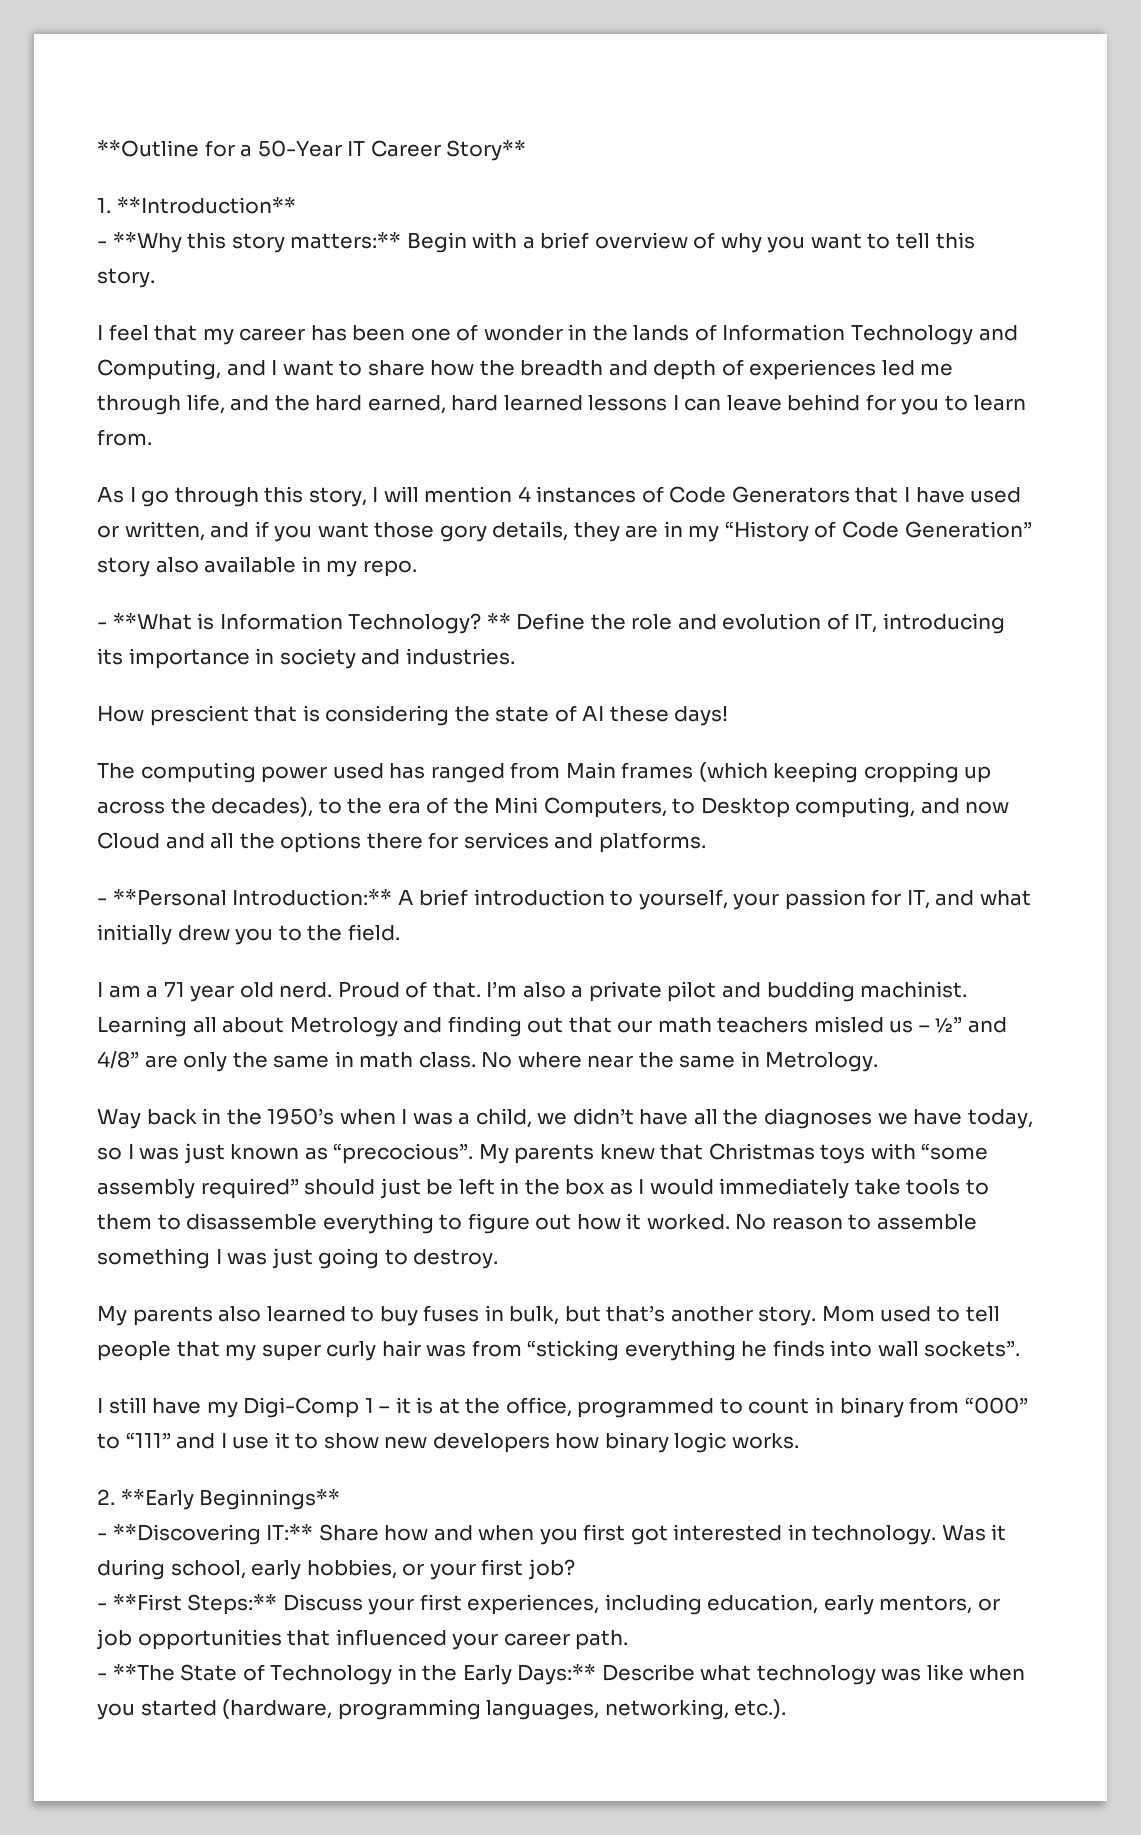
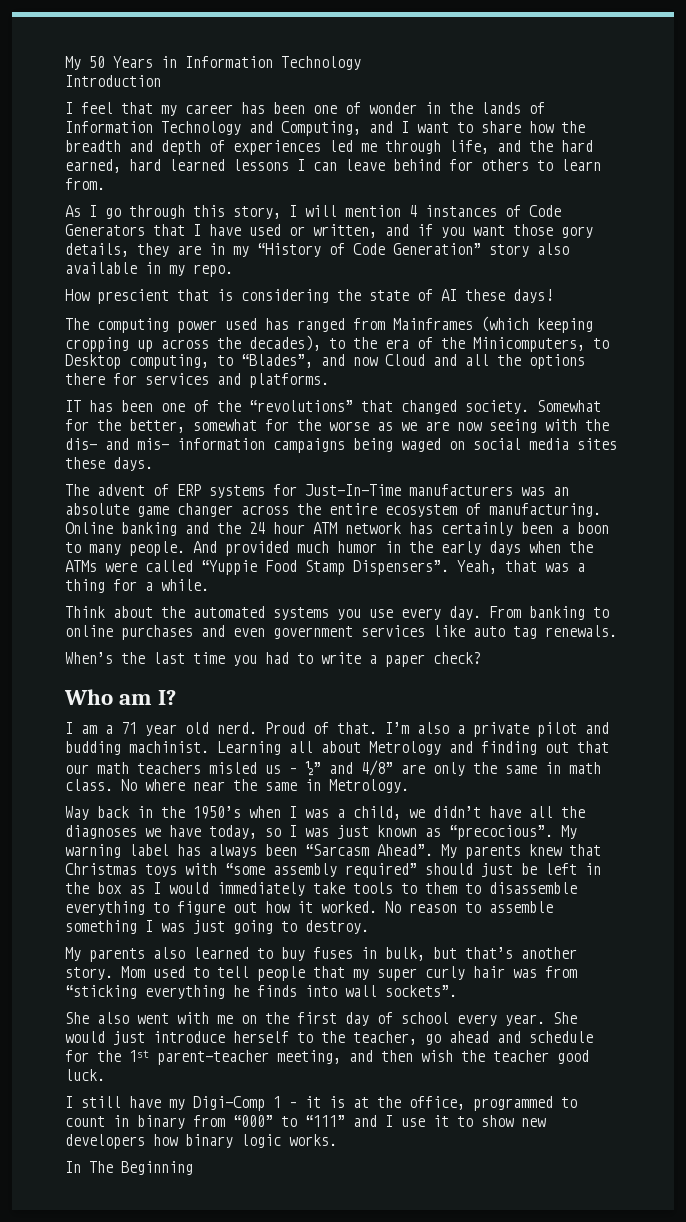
- **Outline for a 50-Year IT Career Story**
- 1. **Introduction**
- - **Why this story matters:** Begin with a brief overview of why you want to tell this story.
+ My 50 Years in Information Technology
+ Introduction
- I feel that my career has been one of wonder in the lands of Information Technology and Computing, and I want to share how the breadth and depth of experiences led me through life, and the hard earned, hard learned lessons I can leave behind for you to learn from.
+ I feel that my career has been one of wonder in the lands of Information Technology and Computing, and I want to share how the breadth and depth of experiences led me through life, and the hard earned, hard learned lessons I can leave behind for others to learn from.
- - **What is Information Technology? ** Define the role and evolution of IT, introducing its importance in society and industries.
- The computing power used has ranged from Main frames (which keeping cropping up across the decades), to the era of the Mini Computers, to Desktop computing, and now Cloud and all the options there for services and platforms.
+ The computing power used has ranged from Mainframes (which keeping cropping up across the decades), to the era of the Minicomputers, to Desktop computing, to “Blades”, and now Cloud and all the options there for services and platforms.
- - **Personal Introduction:** A brief introduction to yourself, your passion for IT, and what initially drew you to the field.
+ IT has been one of the “revolutions” that changed society. Somewhat for the better, somewhat for the worse as we are now seeing with the dis- and mis- information campaigns being waged on social media sites these days.
+ The advent of ERP systems for Just-In-Time manufacturers was an absolute game changer across the entire ecosystem of manufacturing. Online banking and the 24 hour ATM network has certainly been a boon to many people. And provided much humor in the early days when the ATMs were called “Yuppie Food Stamp Dispensers”. Yeah, that was a thing for a while.
+ Think about the automated systems you use every day. From banking to online purchases and even government services like auto tag renewals.
+ When’s the last time you had to write a paper check?
+ Who am I?
- My parents knew that Christmas toys with “some assembly required” should just be left in the box as I would immediately take tools to them to disassemble everything to figure out how it worked.
+ My warning label has always been “Sarcasm Ahead”. My parents knew that Christmas toys with “some assembly required” should just be left in the box as I would immediately take tools to them to disassemble everything to figure out how it worked.
+ She also went with me on the first day of school every year. She would just introduce herself to the teacher, go ahead and schedule for the 1st parent-teacher meeting, and then wish the teacher good luck.
- 2. **Early Beginnings**
- - **Discovering IT:** Share how and when you first got interested in technology. Was it during school, early hobbies, or your first job?
- - **First Steps:** Discuss your first experiences, including education, early mentors, or job opportunities that influenced your career path.
- - **The State of Technology in the Early Days:** Describe what technology was like when you started (hardware, programming languages, networking, etc.).
+ In The Beginning

